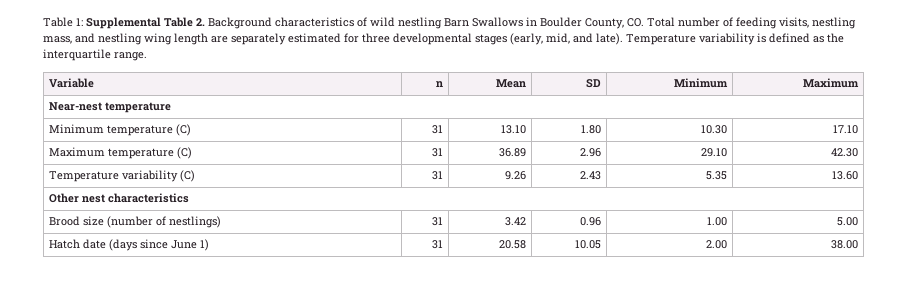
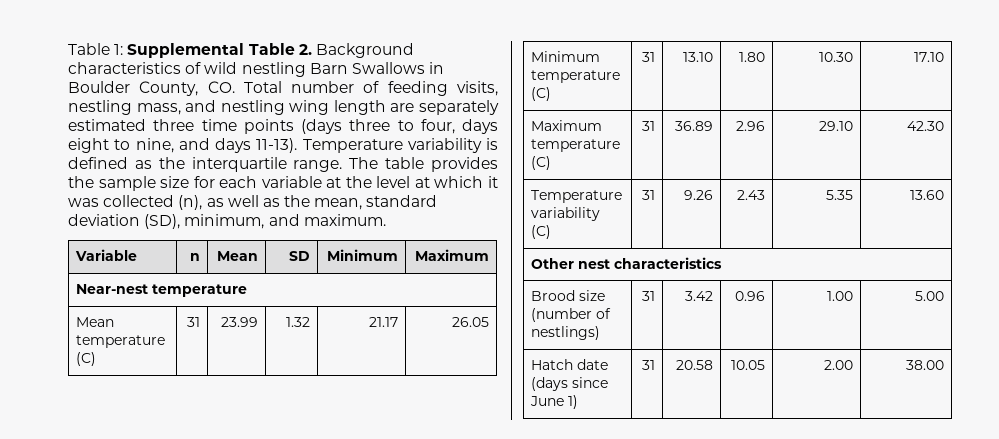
- Table 1: Supplemental Table 2. Background characteristics of wild nestling Barn Swallows in Boulder County, CO. Total number of feeding visits, nestling mass, and nestling wing length are separately estimated for three developmental stages (early, mid, and late).
+ Table 1: Supplemental Table 2. Background characteristics of wild nestling Barn Swallows in Boulder County, CO. Total number of feeding visits, nestling mass, and nestling wing length are separately estimated three time points (days three to four, days eight to nine, and days 11-13).
+ The table provides the sample size for each variable at the level at which it was collected (n), as well as the mean, standard deviation (SD), minimum, and maximum.
+ Mean temperature (C) | 31 | 23.99 | 1.32 | 21.17 | 26.05

